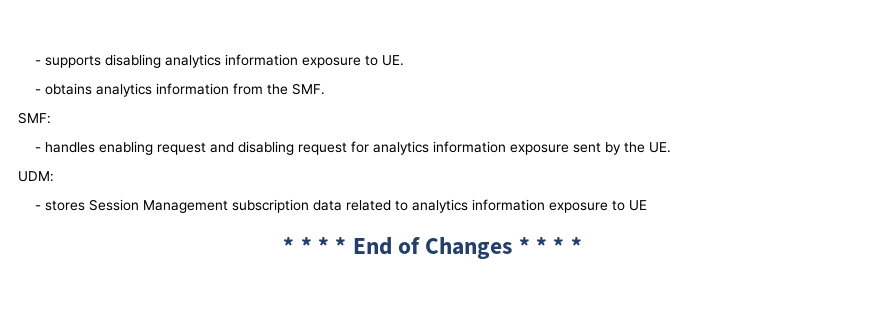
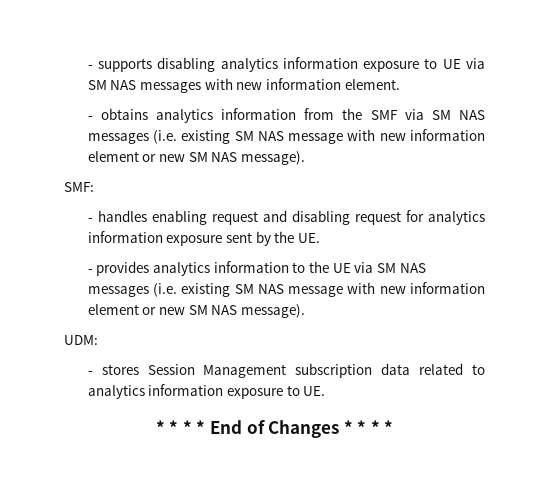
- - supports disabling analytics information exposure to UE.
+ - supports disabling analytics information exposure to UE via SM NAS messages with new information element.
- - obtains analytics information from the SMF.
+ - obtains analytics information from the SMF via SM NAS messages (i.e. existing SM NAS message with new information element or new SM NAS message).
+ - provides analytics information to the UE via SM NAS messages (i.e. existing SM NAS message with new information element or new SM NAS message).
- - stores Session Management subscription data related to analytics information exposure to UE
+ - stores Session Management subscription data related to analytics information exposure to UE.

